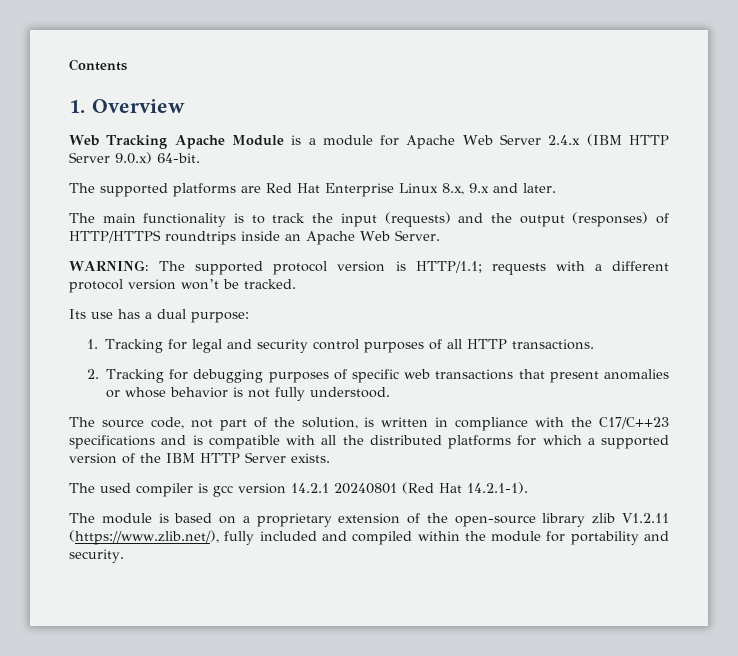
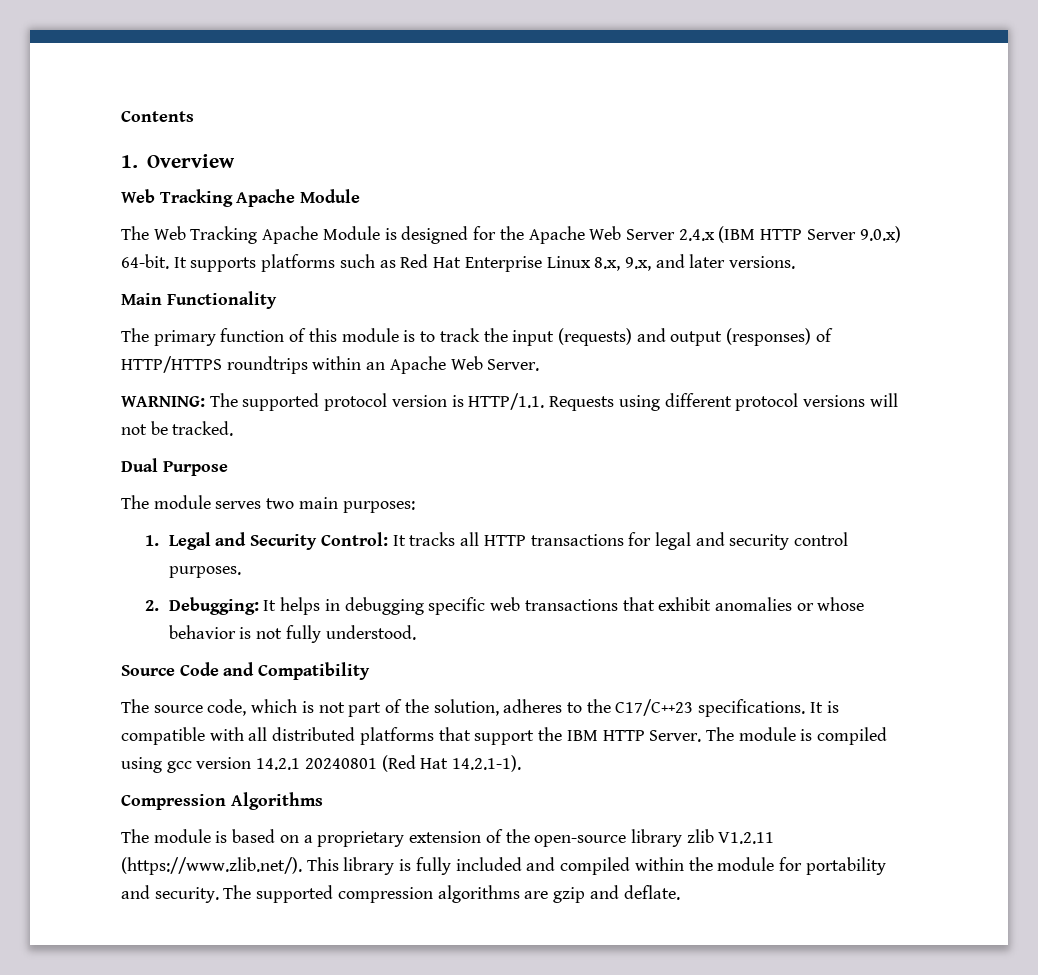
  1. Overview
- Web Tracking Apache Module is a module for Apache Web Server 2.4.x (IBM HTTP Server 9.0.x) 64-bit.
- The supported platforms are Red Hat Enterprise Linux 8.x, 9.x and later.
- The main functionality is to track the input (requests) and the output (responses) of HTTP/HTTPS roundtrips inside an Apache Web Server.
+ Web Tracking Apache Module
+ The Web Tracking Apache Module is designed for the Apache Web Server 2.4.x (IBM HTTP Server 9.0.x) 64-bit. It supports platforms such as Red Hat Enterprise Linux 8.x, 9.x, and later versions.
+ Main Functionality
+ The primary function of this module is to track the input (requests) and output (responses) of HTTP/HTTPS roundtrips within an Apache Web Server.
- WARNING: The supported protocol version is HTTP/1.1; requests with a different protocol version won’t be tracked.
- Its use has a dual purpose:
- 1. Tracking for legal and security control purposes of all HTTP transactions.
- 2. Tracking for debugging purposes of specific web transactions that present anomalies or whose behavior is not fully understood.
+ WARNING: The supported protocol version is HTTP/1.1. Requests using different protocol versions will not be tracked.
+ Dual Purpose
+ The module serves two main purposes:
+ 1. Legal and Security Control: It tracks all HTTP transactions for legal and security control purposes.
+ 2. Debugging: It helps in debugging specific web transactions that exhibit anomalies or whose behavior is not fully understood.
+ Source Code and Compatibility
- The source code, not part of the solution, is written in compliance with the C17/C++23 specifications and is compatible with all the distributed platforms for which a supported version of the IBM HTTP Server exists.
- The used compiler is gcc version 14.2.1 20240801 (Red Hat 14.2.1-1).
+ The source code, which is not part of the solution, adheres to the C17/C++23 specifications. It is compatible with all distributed platforms that support the IBM HTTP Server. The module is compiled using gcc version 14.2.1 20240801 (Red Hat 14.2.1-1).
+ Compression Algorithms
- The module is based on a proprietary extension of the open-source library zlib V1.2.11 (https://www.zlib.net/), fully included and compiled within the module for portability and security.
+ The module is based on a proprietary extension of the open-source library zlib V1.2.11 (https://www.zlib.net/). This library is fully included and compiled within the module for portability and security.
+ The supported compression algorithms are gzip and deflate.

